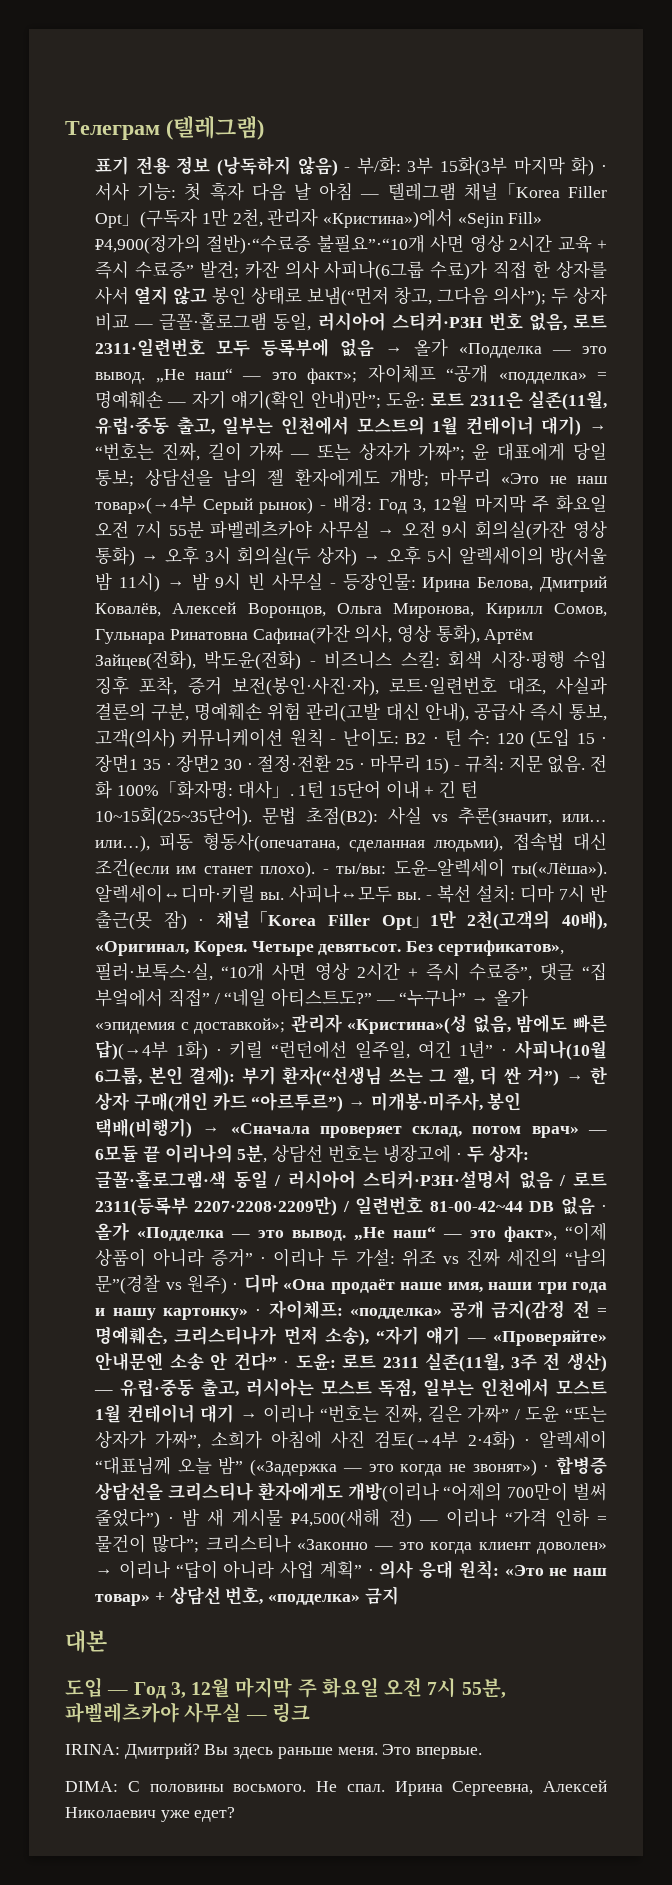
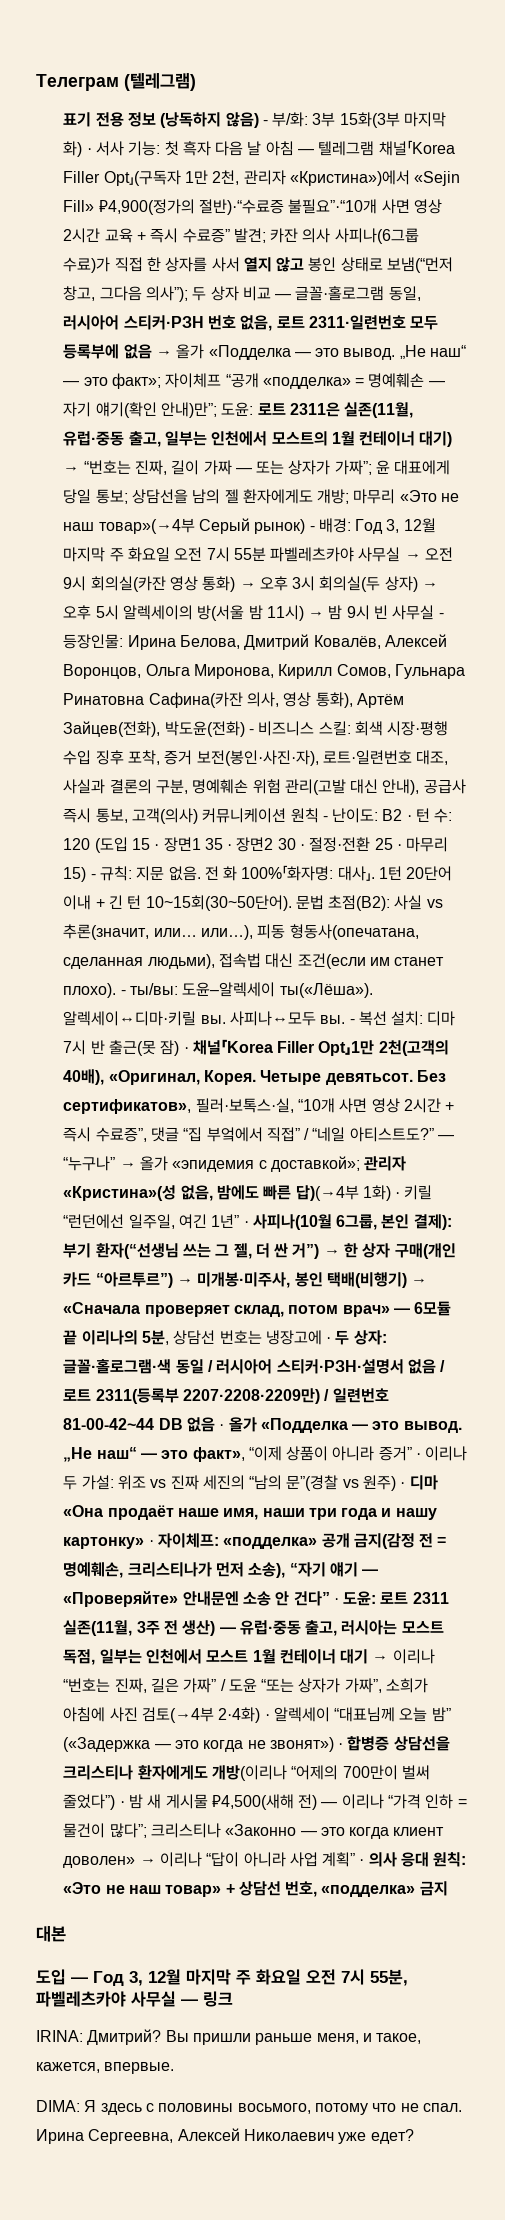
- 1턴 15단어 이내 + 긴 턴 10~15회(25~35단어).
+ 1턴 20단어 이내 + 긴 턴 10~15회(30~50단어).
- Вы здесь раньше меня. Это впервые.
- DIMA: С половины восьмого. Не спал.
+ Вы пришли раньше меня, и такое, кажется, впервые.
+ DIMA: Я здесь с половины восьмого, потому что не спал.

